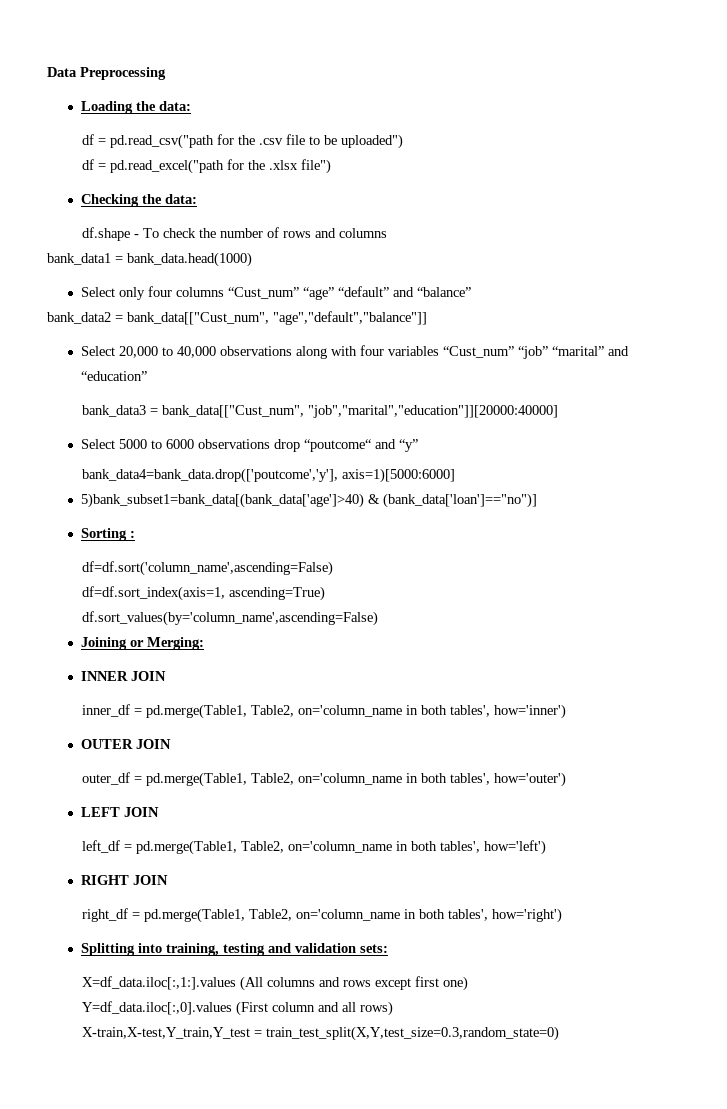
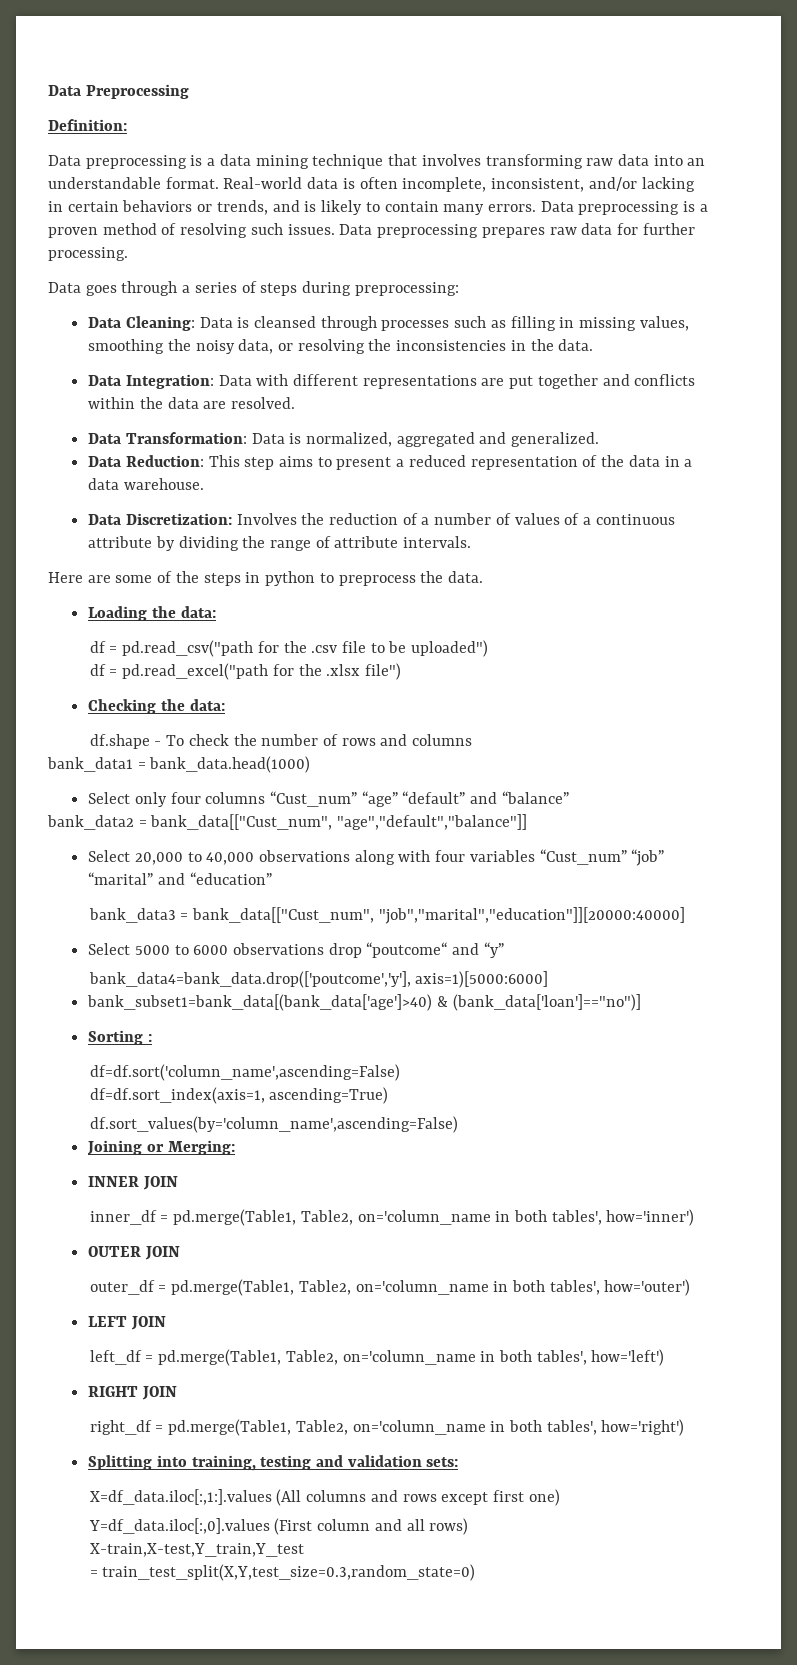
+ Definition:
+ Data preprocessing is a data mining technique that involves transforming raw data into an understandable format. Real-world data is often incomplete, inconsistent, and/or lacking in certain behaviors or trends, and is likely to contain many errors. Data preprocessing is a proven method of resolving such issues. Data preprocessing prepares raw data for further processing.
+ Data goes through a series of steps during preprocessing:
+ Data Cleaning: Data is cleansed through processes such as filling in missing values, smoothing the noisy data, or resolving the inconsistencies in the data.
+ Data Integration: Data with different representations are put together and conflicts within the data are resolved.
+ Data Transformation: Data is normalized, aggregated and generalized.
+ Data Reduction: This step aims to present a reduced representation of the data in a data warehouse.
+ Data Discretization: Involves the reduction of a number of values of a continuous attribute by dividing the range of attribute intervals.
+ Here are some of the steps in python to preprocess the data.
- 5)bank_subset1=bank_data[(bank_data['age']>40) & (bank_data['loan']=="no")]
+ bank_subset1=bank_data[(bank_data['age']>40) & (bank_data['loan']=="no")]
- X-train,X-test,Y_train,Y_test = train_test_split(X,Y,test_size=0.3,random_state=0)
+ X-train,X-test,Y_train,Y_test
+ = train_test_split(X,Y,test_size=0.3,random_state=0)

